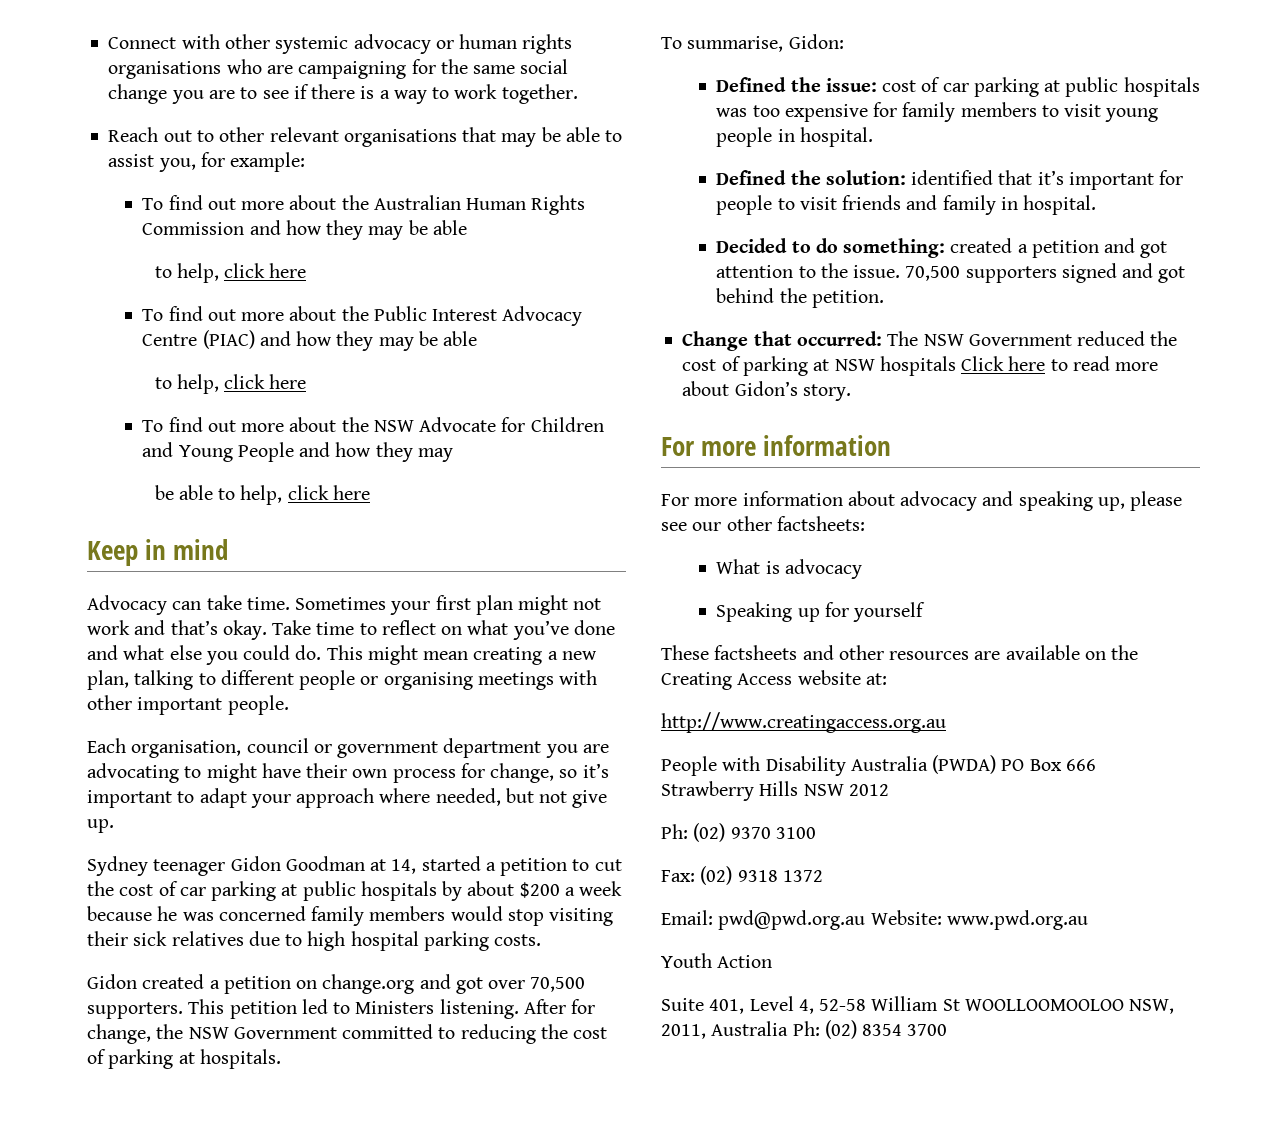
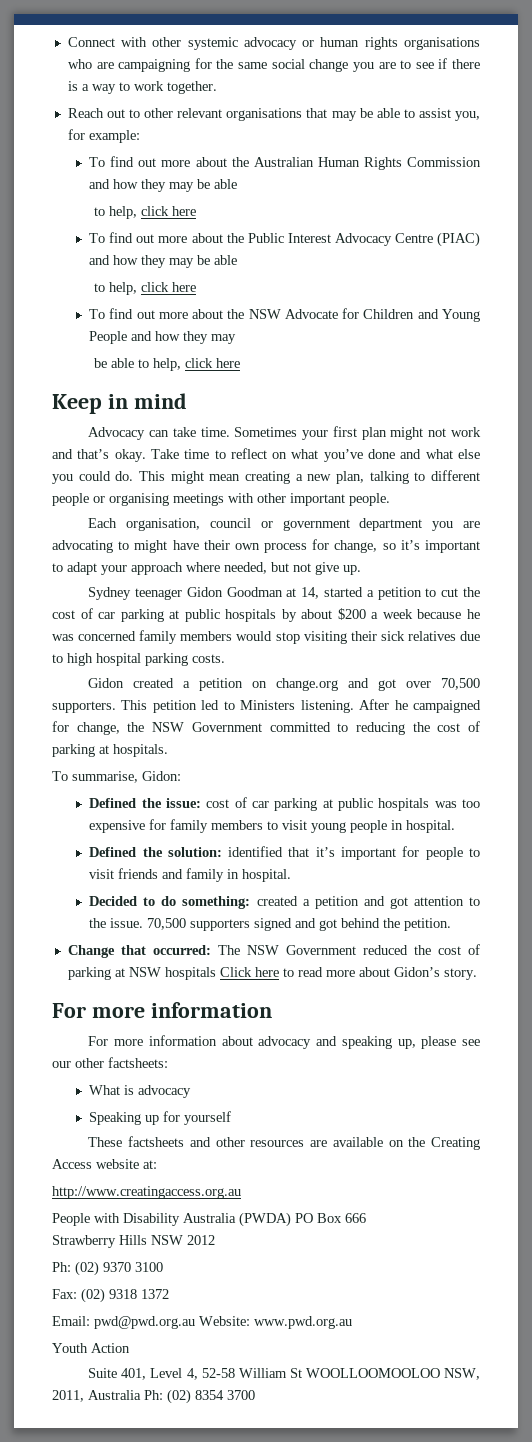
- After for change, the NSW Government committed to reducing the cost of parking at hospitals.
+ After he campaigned for change, the NSW Government committed to reducing the cost of parking at hospitals.

